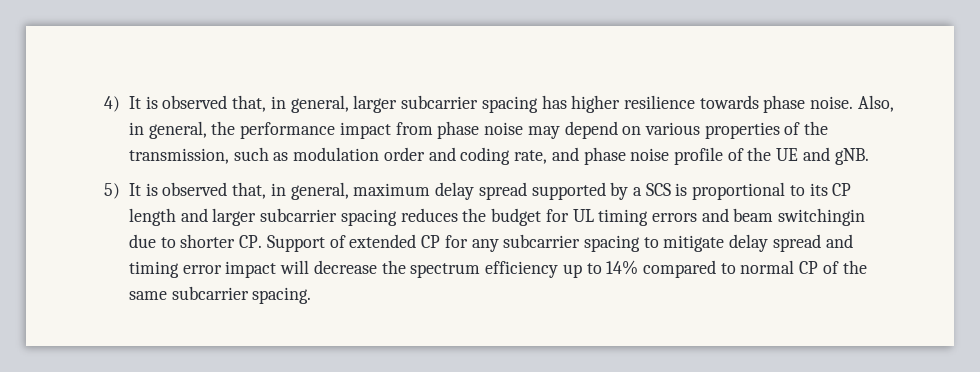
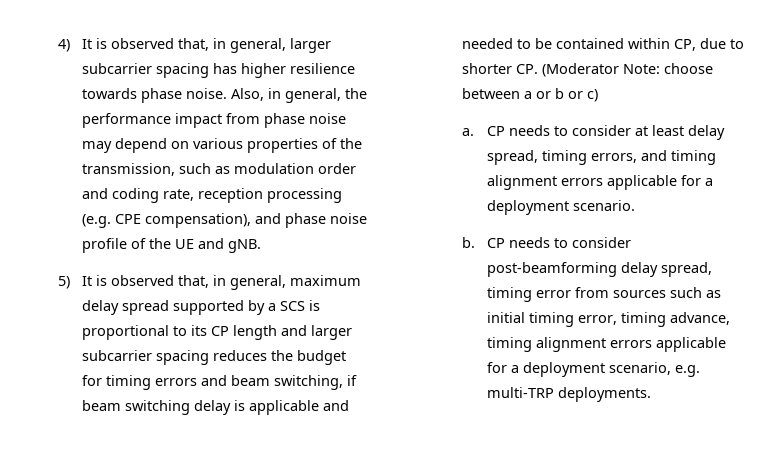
- Also, in general, the performance impact from phase noise may depend on various properties of the transmission, such as modulation order and coding rate, and phase noise profile of the UE and gNB.
+ Also, in general, the performance impact from phase noise may depend on various properties of the transmission, such as modulation order and coding rate, reception processing (e.g. CPE compensation), and phase noise profile of the UE and gNB.
- 5) It is observed that, in general, maximum delay spread supported by a SCS is proportional to its CP length and larger subcarrier spacing reduces the budget for UL timing errors and beam switchingin due to shorter CP. Support of extended CP for any subcarrier spacing to mitigate delay spread and timing error impact will decrease the spectrum efficiency up to 14% compared to normal CP of the same subcarrier spacing.
+ 5) It is observed that, in general, maximum delay spread supported by a SCS is proportional to its CP length and larger subcarrier spacing reduces the budget for timing errors and beam switching, if beam switching delay is applicable and needed to be contained within CP, due to shorter CP. (Moderator Note: choose between a or b or c)
+ a. CP needs to consider at least delay spread, timing errors, and timing alignment errors applicable for a deployment scenario.
+ b. CP needs to consider post-beamforming delay spread, timing error from sources such as initial timing error, timing advance, timing alignment errors applicable for a deployment scenario, e.g. multi-TRP deployments.

